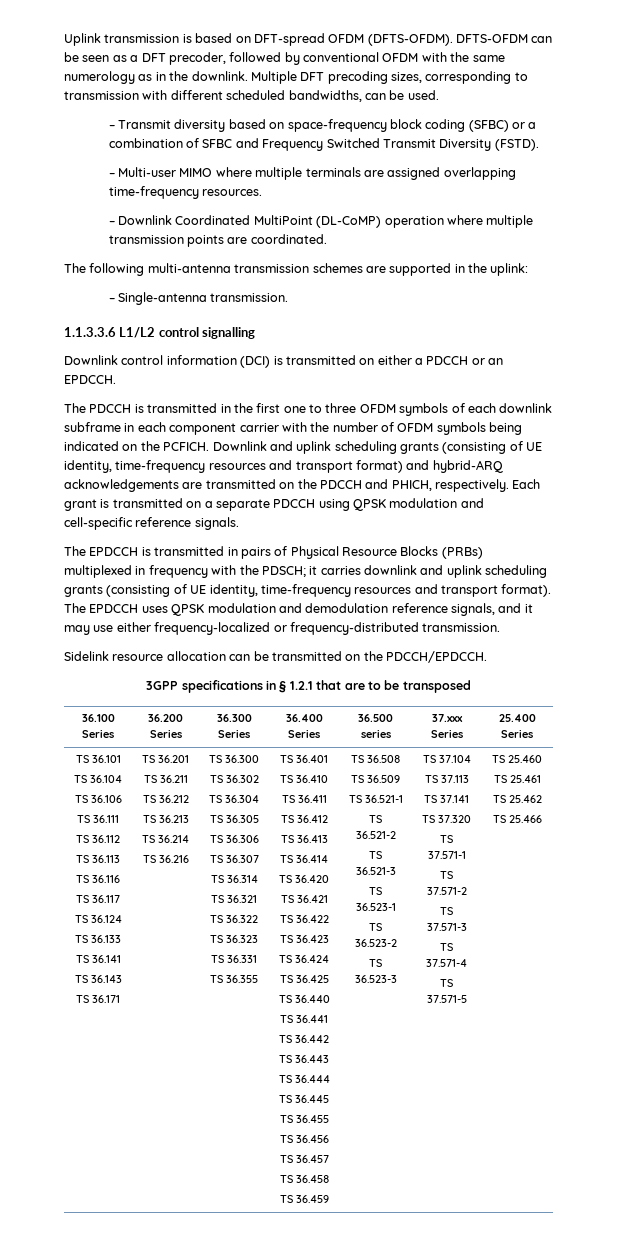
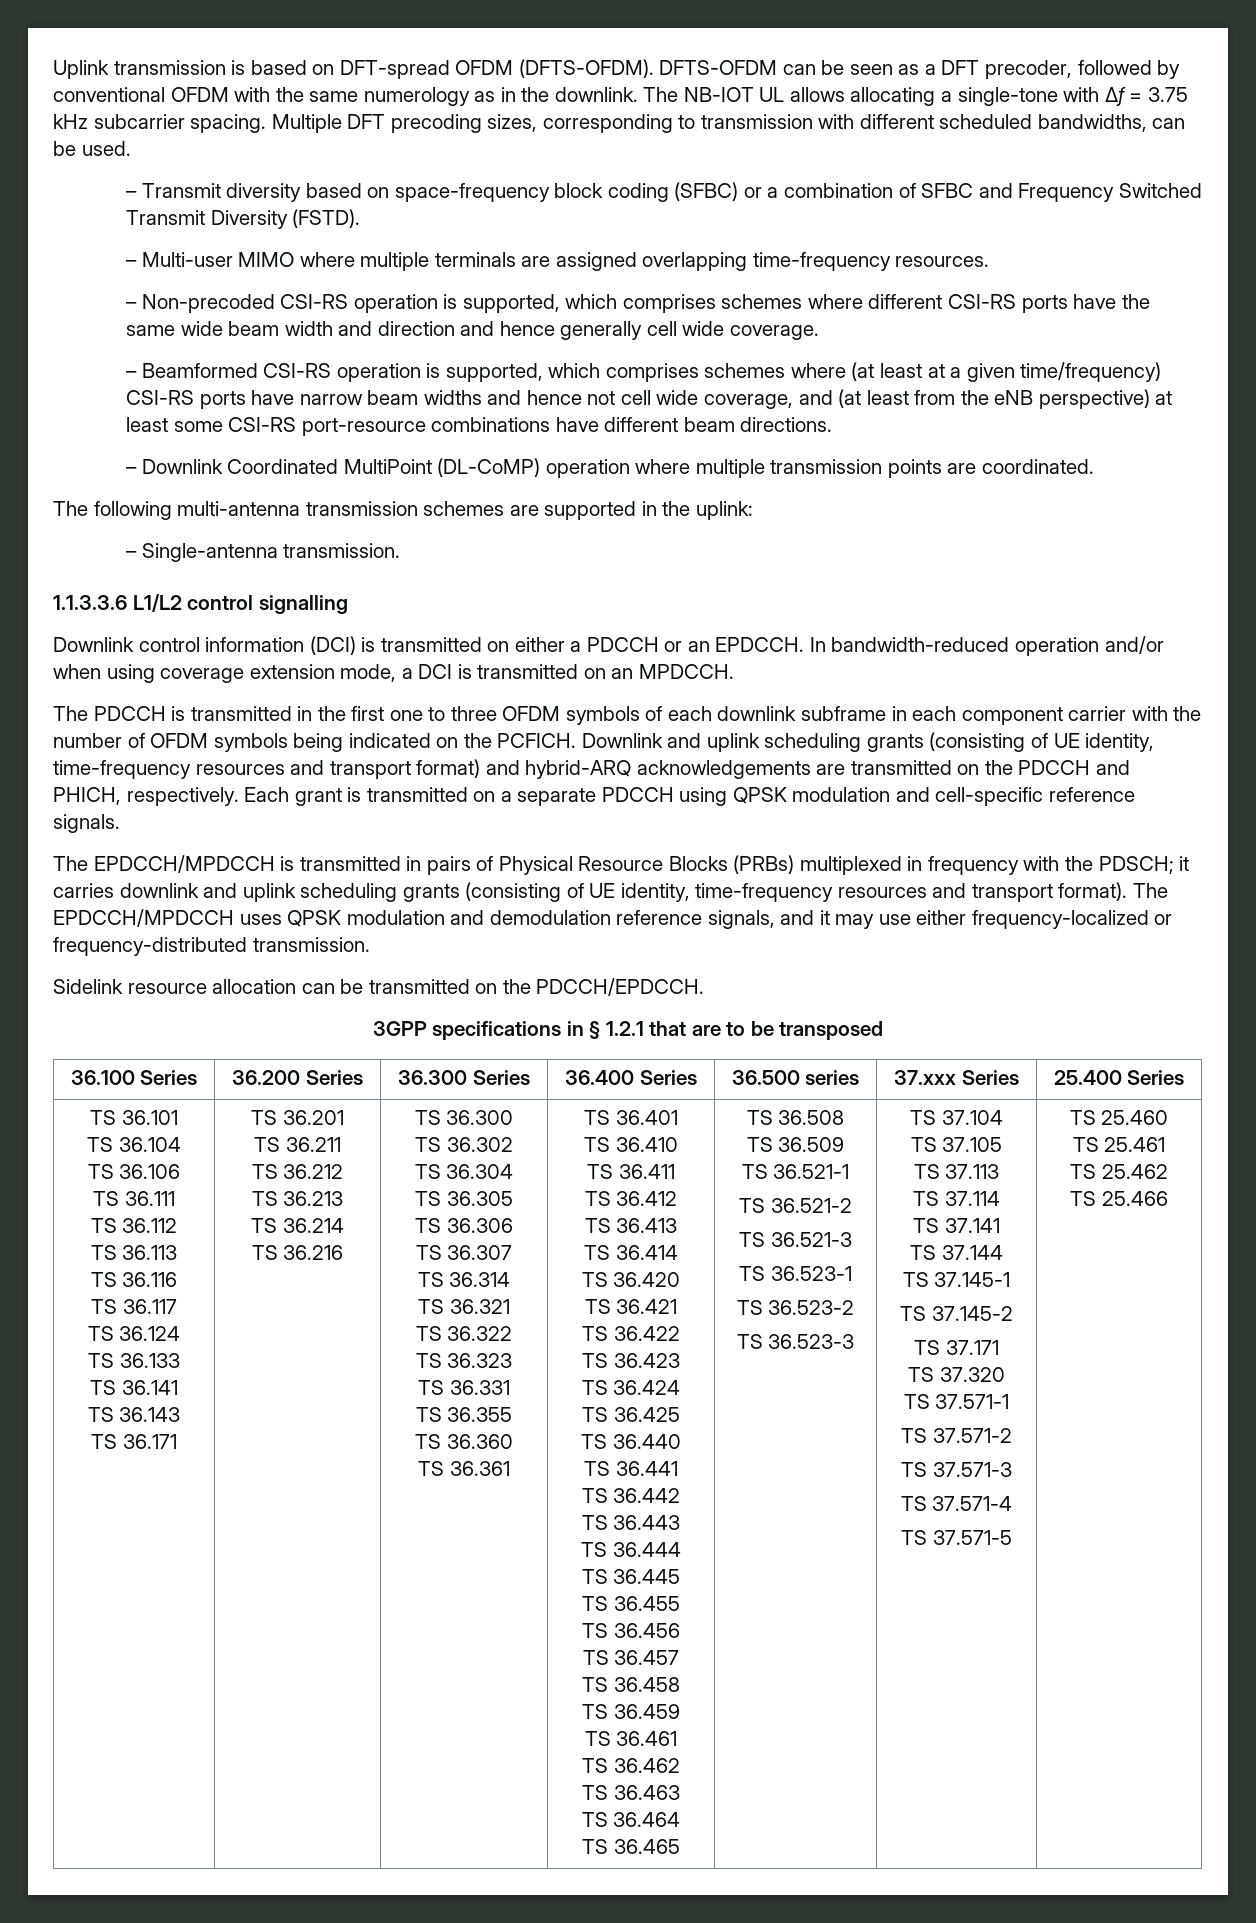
+ The NB-IOT UL allows allocating a single-tone with Δf = 3.75 kHz subcarrier spacing.
+ – Non-precoded CSI-RS operation is supported, which comprises schemes where different CSI-RS ports have the same wide beam width and direction and hence generally cell wide coverage.
+ – Beamformed CSI-RS operation is supported, which comprises schemes where (at least at a given time/frequency) CSI-RS ports have narrow beam widths and hence not cell wide coverage, and (at least from the eNB perspective) at least some CSI-RS port-resource combinations have different beam directions.
+ In bandwidth-reduced operation and/or when using coverage extension mode, a DCI is transmitted on an MPDCCH.
- The EPDCCH is transmitted in pairs of Physical Resource Blocks (PRBs) multiplexed in frequency with the PDSCH; it carries downlink and uplink scheduling grants (consisting of UE identity, time-frequency resources and transport format).
+ The EPDCCH/MPDCCH is transmitted in pairs of Physical Resource Blocks (PRBs) multiplexed in frequency with the PDSCH; it carries downlink and uplink scheduling grants (consisting of UE identity, time-frequency resources and transport format).
- The EPDCCH uses QPSK modulation and demodulation reference signals, and it may use either frequency-localized or frequency-distributed transmission.
+ The EPDCCH/MPDCCH uses QPSK modulation and demodulation reference signals, and it may use either frequency-localized or frequency-distributed transmission.
+ TS 36.360
+ TS 36.361
+ TS 36.461
+ TS 36.462
+ TS 36.463
+ TS 36.464
+ TS 36.465
+ TS 37.105
+ TS 37.114
+ TS 37.144
+ TS 37.145-1
+ TS 37.145-2
+ TS 37.171

